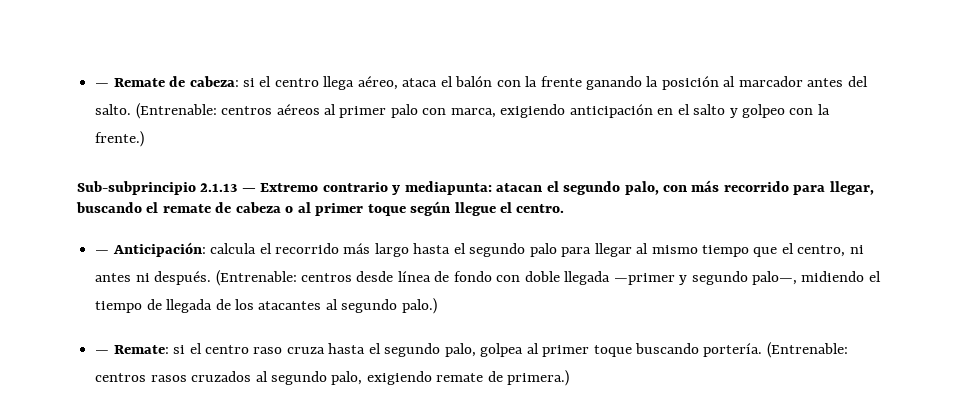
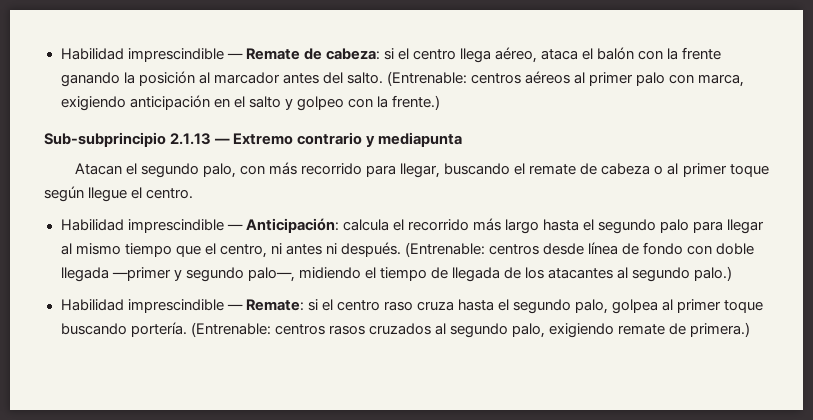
- — Remate de cabeza: si el centro llega aéreo, ataca el balón con la frente ganando la posición al marcador antes del salto.
+ Habilidad imprescindible — Remate de cabeza: si el centro llega aéreo, ataca el balón con la frente ganando la posición al marcador antes del salto.
- Sub-subprincipio 2.1.13 — Extremo contrario y mediapunta: atacan el segundo palo, con más recorrido para llegar, buscando el remate de cabeza o al primer toque según llegue el centro.
+ Sub-subprincipio 2.1.13 — Extremo contrario y mediapunta
+ Atacan el segundo palo, con más recorrido para llegar, buscando el remate de cabeza o al primer toque según llegue el centro.
- — Anticipación: calcula el recorrido más largo hasta el segundo palo para llegar al mismo tiempo que el centro, ni antes ni después.
+ Habilidad imprescindible — Anticipación: calcula el recorrido más largo hasta el segundo palo para llegar al mismo tiempo que el centro, ni antes ni después.
- — Remate: si el centro raso cruza hasta el segundo palo, golpea al primer toque buscando portería.
+ Habilidad imprescindible — Remate: si el centro raso cruza hasta el segundo palo, golpea al primer toque buscando portería.

